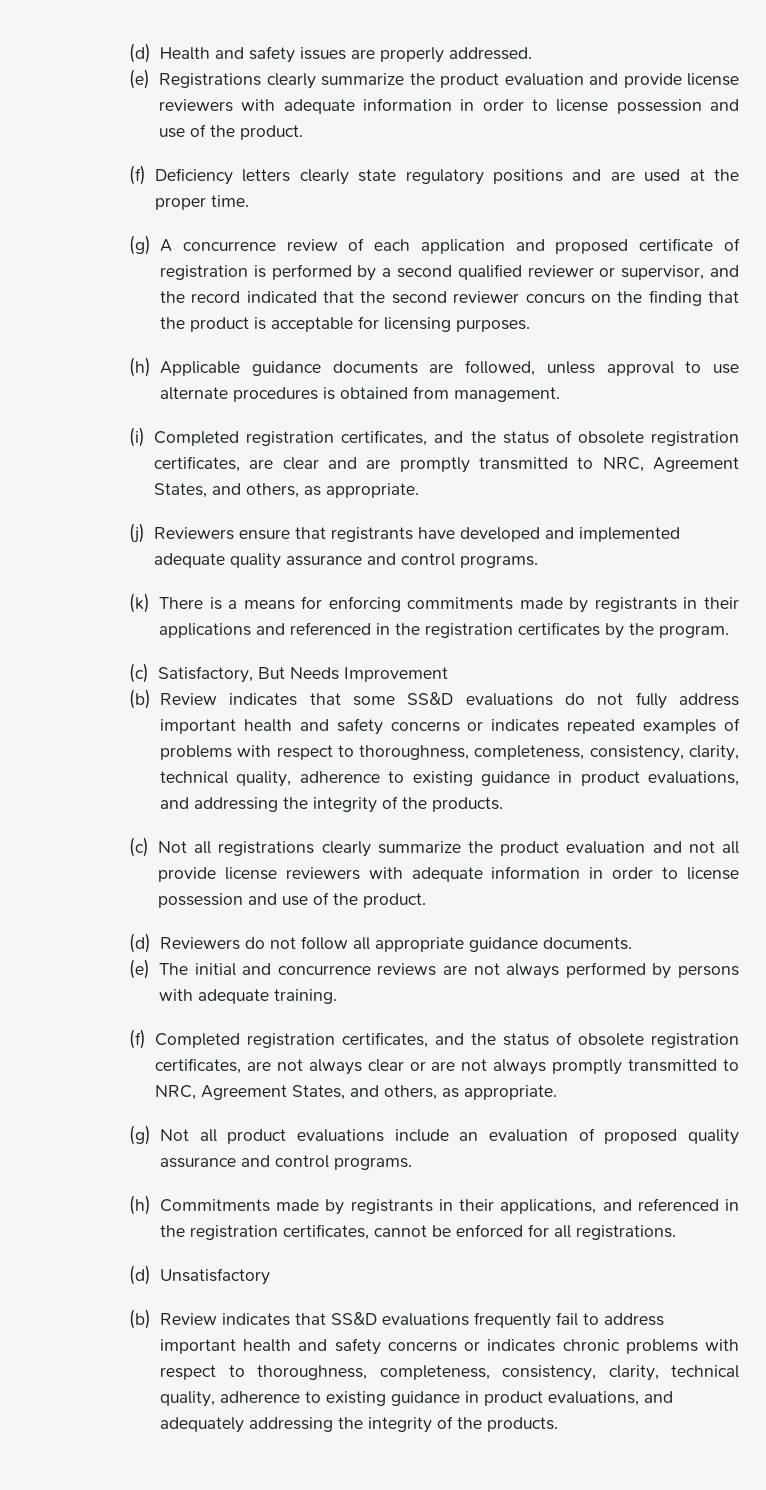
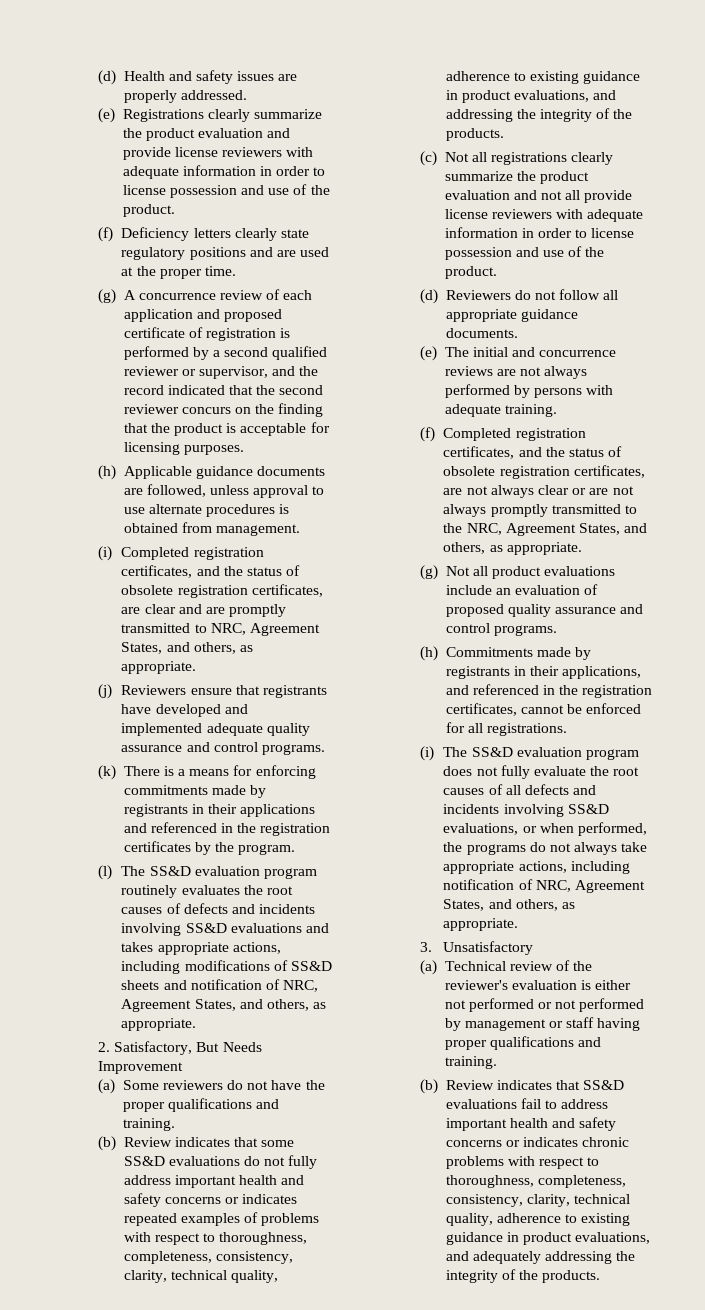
- (c) Satisfactory, But Needs Improvement
+ (l) The SS&D evaluation program routinely evaluates the root causes of defects and incidents involving SS&D evaluations and takes appropriate actions, including modifications of SS&D sheets and notification of NRC, Agreement States, and others, as appropriate.
+ 2. Satisfactory, But Needs Improvement
+ (a) Some reviewers do not have the proper qualifications and training.
- (f) Completed registration certificates, and the status of obsolete registration certificates, are not always clear or are not always promptly transmitted to NRC, Agreement States, and others, as appropriate.
+ (f) Completed registration certificates, and the status of obsolete registration certificates, are not always clear or are not always promptly transmitted to the NRC, Agreement States, and others, as appropriate.
- (d) Unsatisfactory
+ (i) The SS&D evaluation program does not fully evaluate the root causes of all defects and incidents involving SS&D evaluations, or when performed, the programs do not always take appropriate actions, including notification of NRC, Agreement States, and others, as appropriate.
+ 3. Unsatisfactory
+ (a) Technical review of the reviewer's evaluation is either not performed or not performed by management or staff having proper qualifications and training.
- (b) Review indicates that SS&D evaluations frequently fail to address important health and safety concerns or indicates chronic problems with respect to thoroughness, completeness, consistency, clarity, technical quality, adherence to existing guidance in product evaluations, and adequately addressing the integrity of the products.
+ (b) Review indicates that SS&D evaluations fail to address important health and safety concerns or indicates chronic problems with respect to thoroughness, completeness, consistency, clarity, technical quality, adherence to existing guidance in product evaluations, and adequately addressing the integrity of the products.

